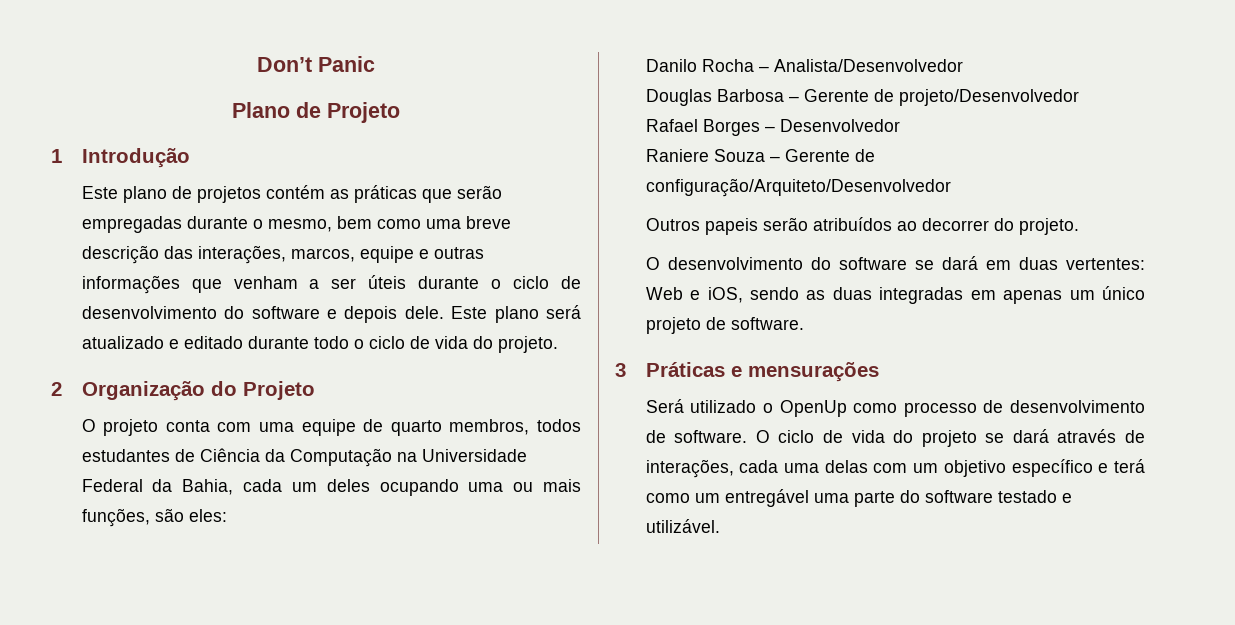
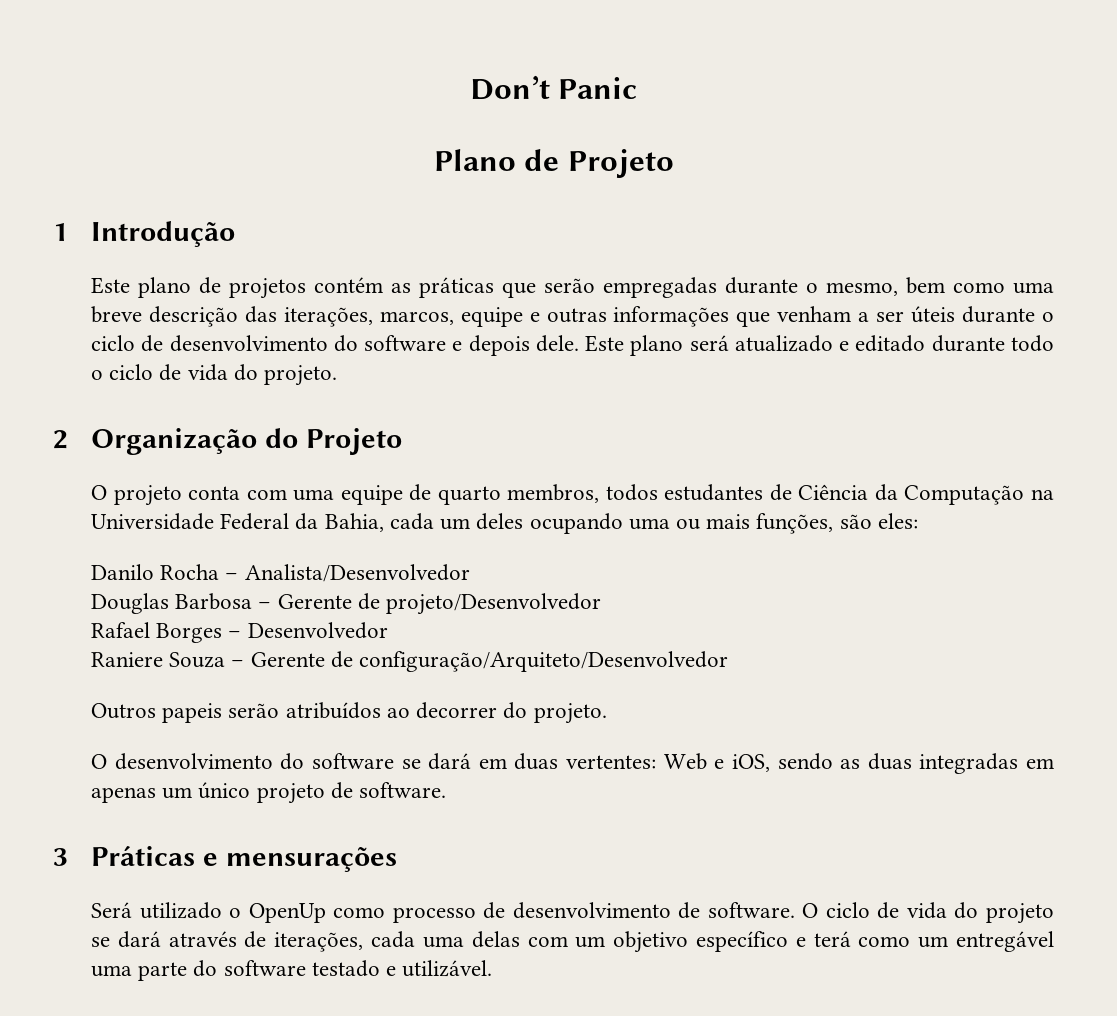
- Este plano de projetos contém as práticas que serão empregadas durante o mesmo, bem como uma breve descrição das interações, marcos, equipe e outras informações que venham a ser úteis durante o ciclo de desenvolvimento do software e depois dele.
+ Este plano de projetos contém as práticas que serão empregadas durante o mesmo, bem como uma breve descrição das iterações, marcos, equipe e outras informações que venham a ser úteis durante o ciclo de desenvolvimento do software e depois dele.
- O ciclo de vida do projeto se dará através de interações, cada uma delas com um objetivo específico e terá como um entregável uma parte do software testado e utilizável.
+ O ciclo de vida do projeto se dará através de iterações, cada uma delas com um objetivo específico e terá como um entregável uma parte do software testado e utilizável.

